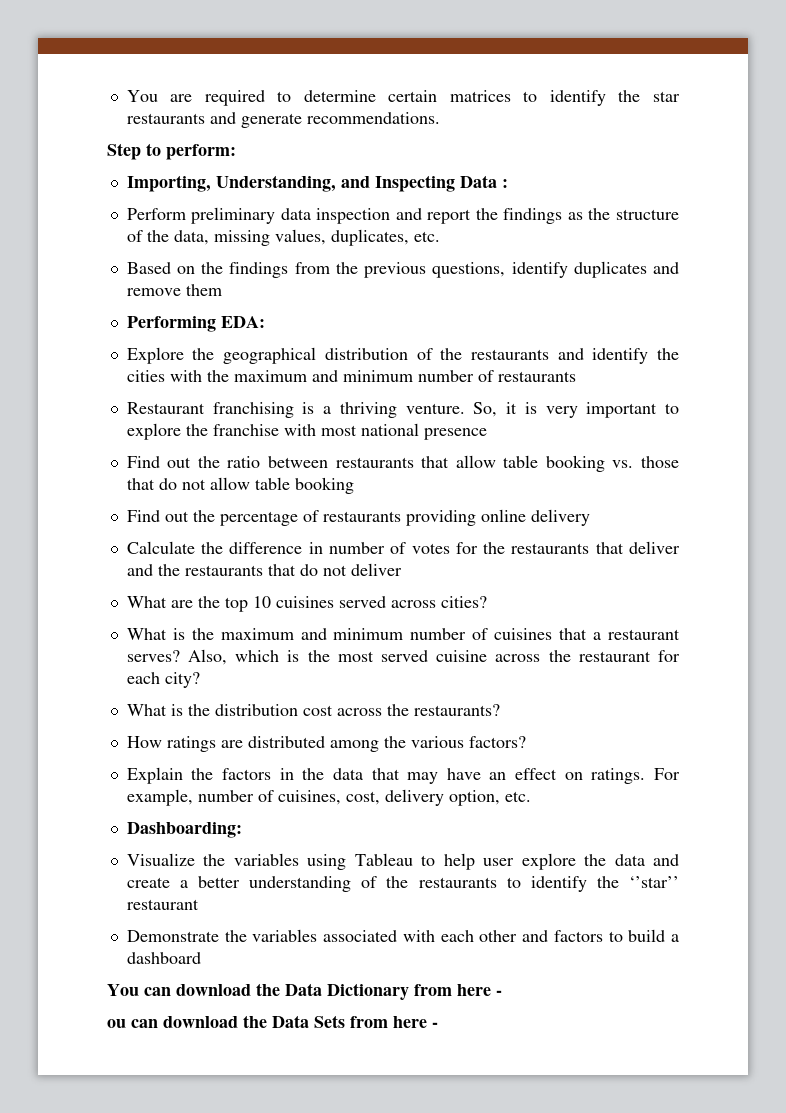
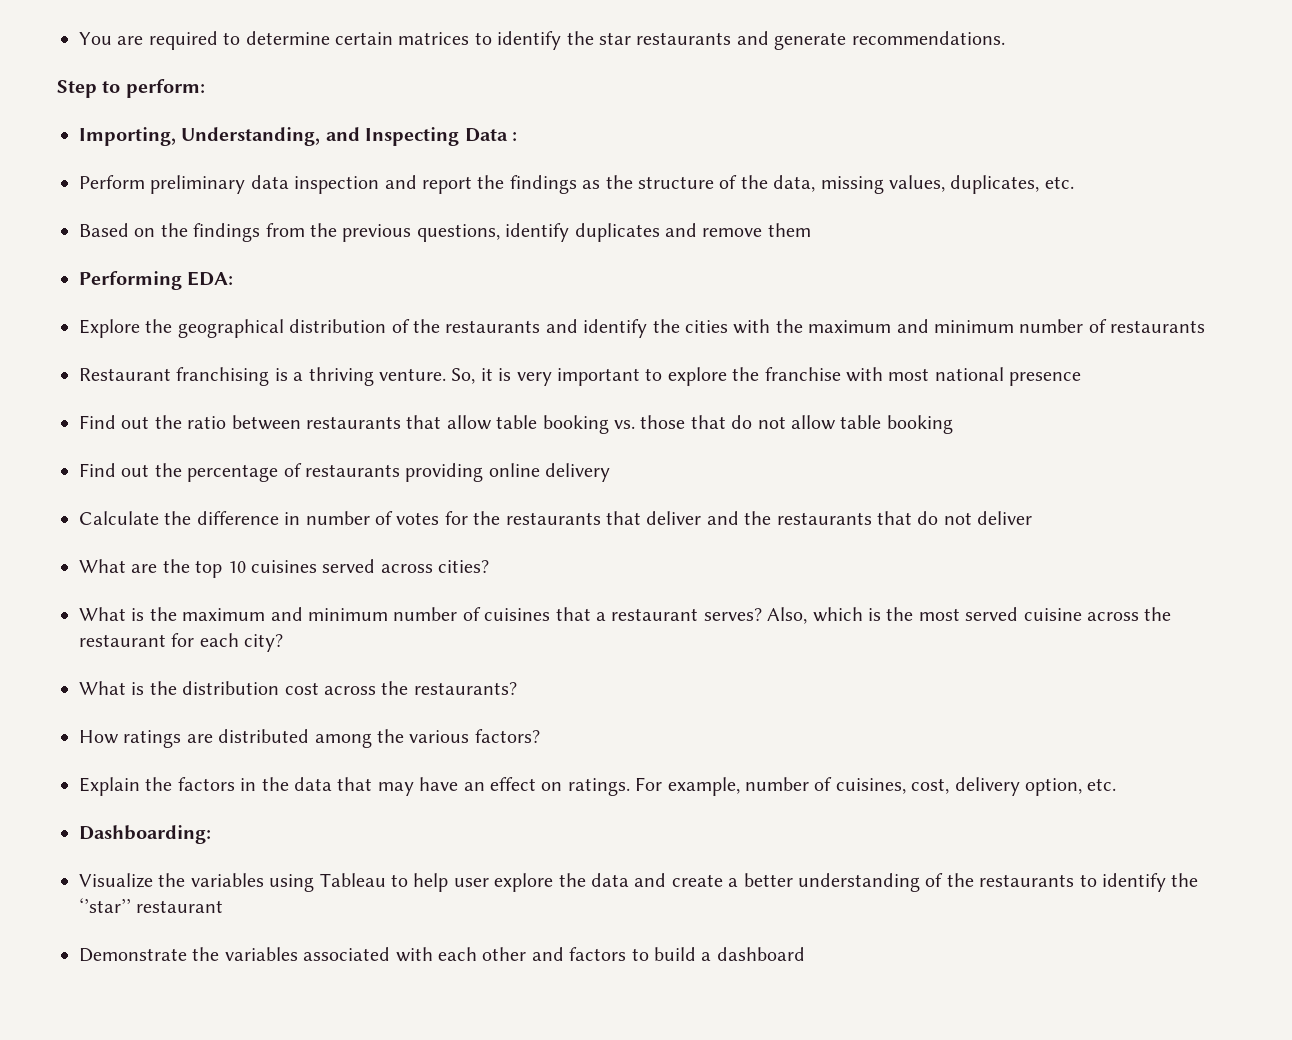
- You can download the Data Dictionary from here -
- ou can download the Data Sets from here -

